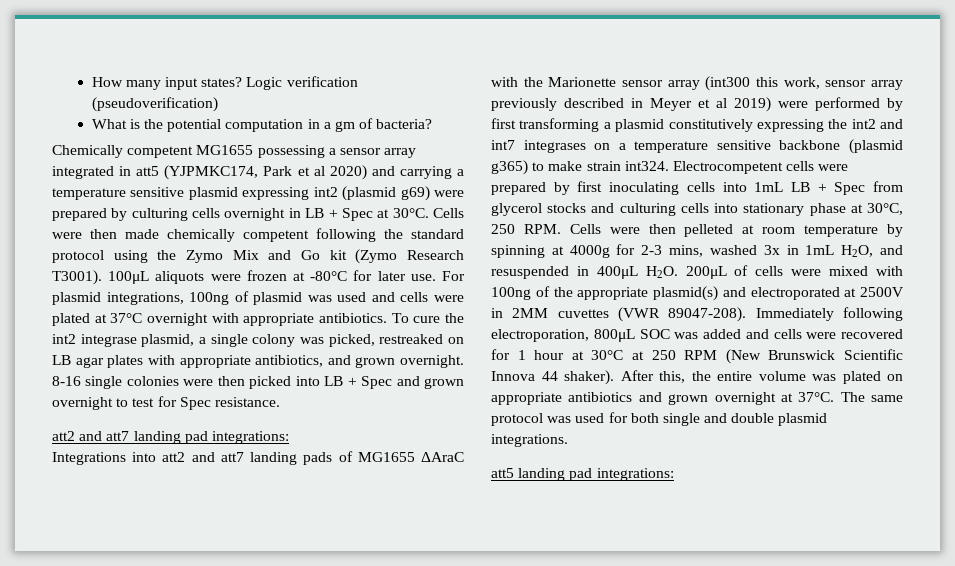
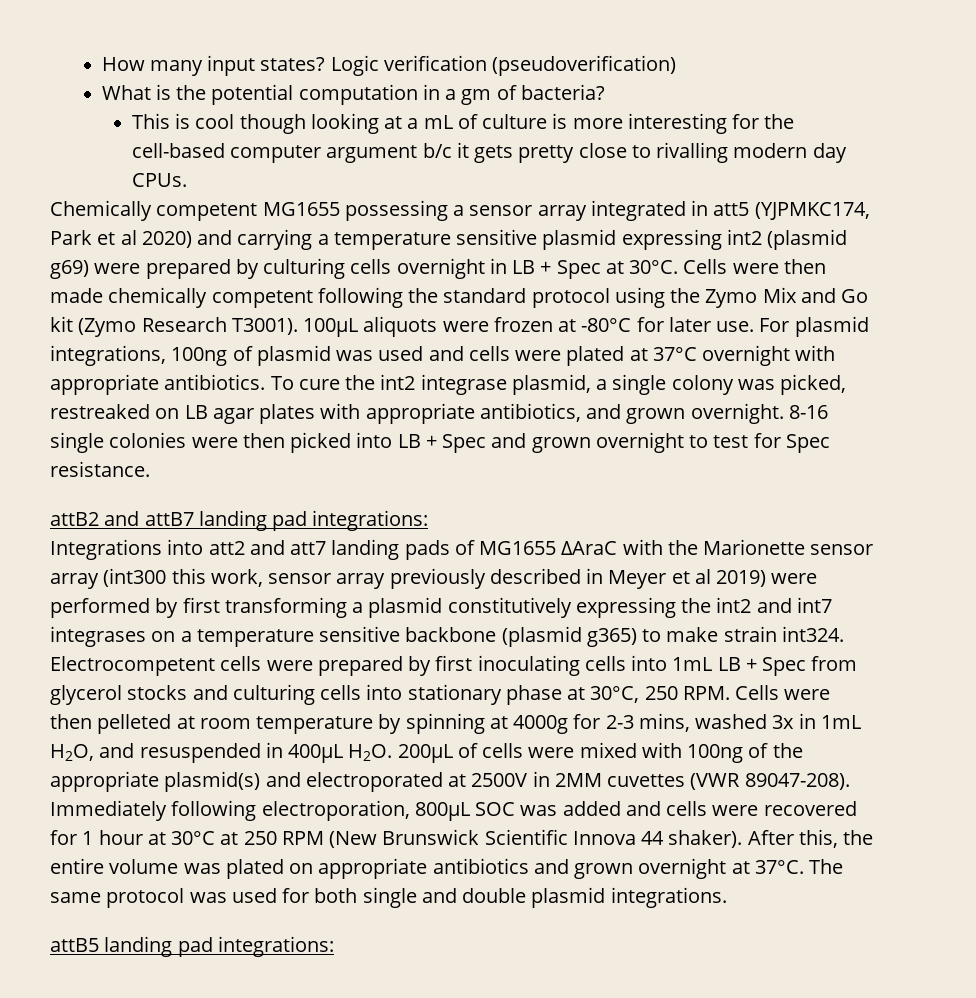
+ This is cool though looking at a mL of culture is more interesting for the cell-based computer argument b/c it gets pretty close to rivalling modern day CPUs.
- att2 and att7 landing pad integrations:
+ attB2 and attB7 landing pad integrations:
- att5 landing pad integrations:
+ attB5 landing pad integrations:

